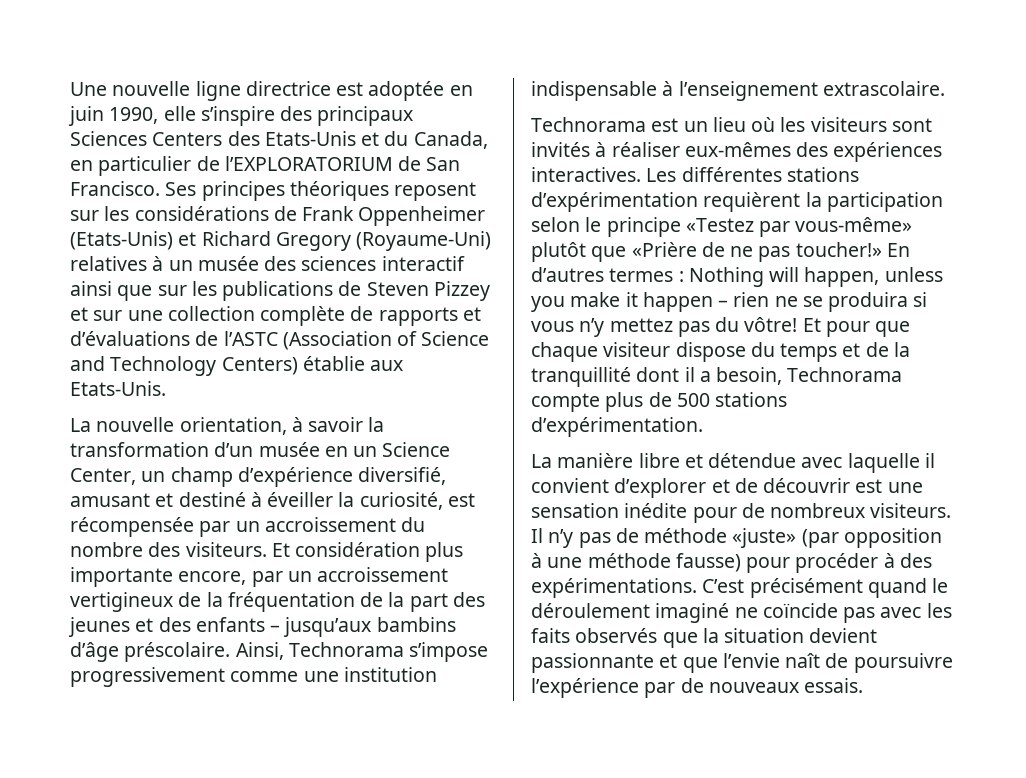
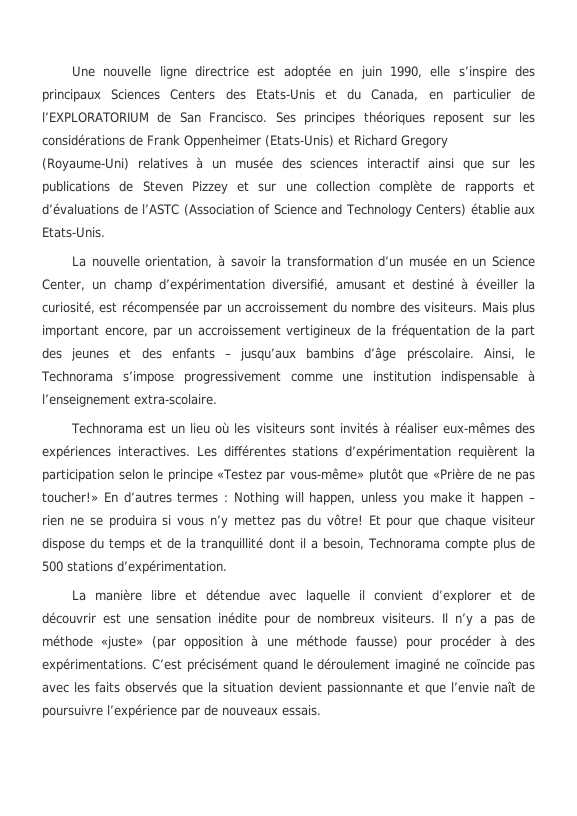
- La nouvelle orientation, à savoir la transformation d’un musée en un Science Center, un champ d’expérience diversifié, amusant et destiné à éveiller la curiosité, est récompensée par un accroissement du nombre des visiteurs.
+ La nouvelle orientation, à savoir la transformation d’un musée en un Science Center, un champ d’expérimentation diversifié, amusant et destiné à éveiller la curiosité, est récompensée par un accroissement du nombre des visiteurs.
- Et considération plus importante encore, par un accroissement vertigineux de la fréquentation de la part des jeunes et des enfants – jusqu’aux bambins d’âge préscolaire.
+ Mais plus important encore, par un accroissement vertigineux de la fréquentation de la part des jeunes et des enfants – jusqu’aux bambins d’âge préscolaire.
- Ainsi, Technorama s’impose progressivement comme une institution indispensable à l’enseignement extrascolaire.
+ Ainsi, le Technorama s’impose progressivement comme une institution indispensable à l’enseignement extra-scolaire.
- Il n’y pas de méthode «juste» (par opposition à une méthode fausse) pour procéder à des expérimentations.
+ Il n’y a pas de méthode «juste» (par opposition à une méthode fausse) pour procéder à des expérimentations.

